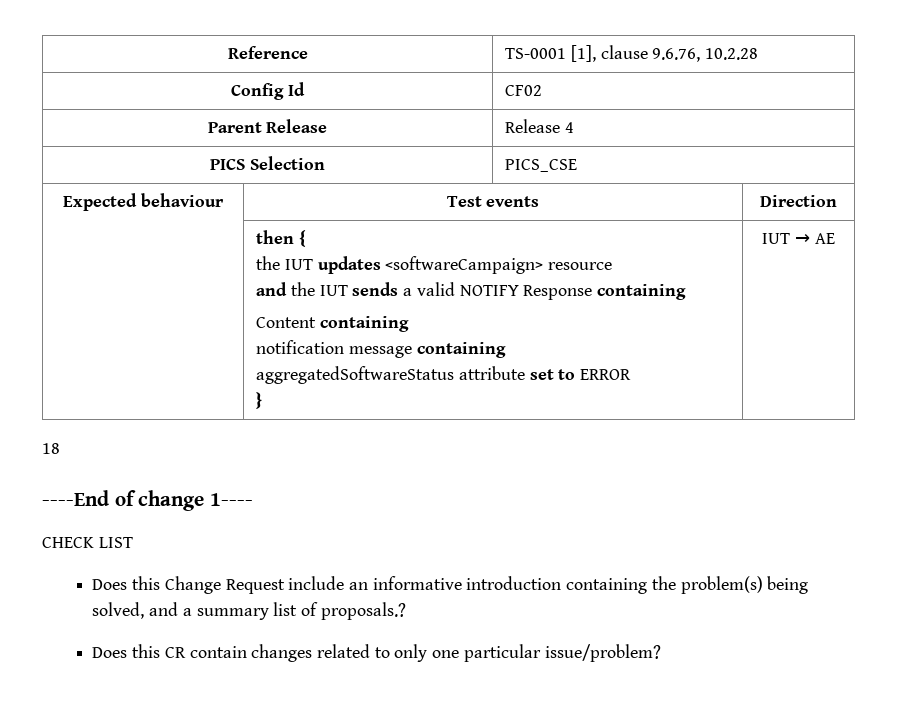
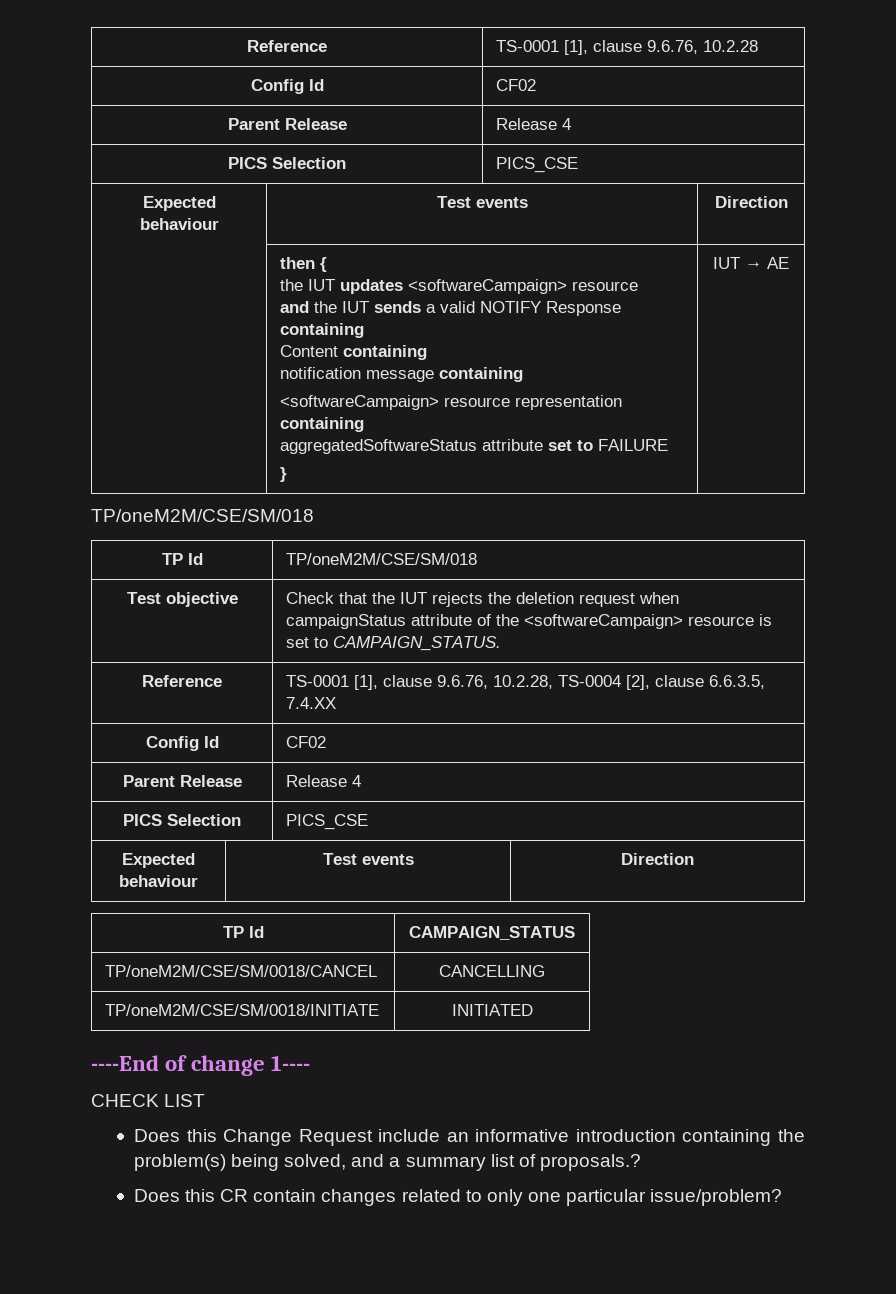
  | then {
  the IUT updates <softwareCampaign> resource
  and the IUT sends a valid NOTIFY Response containing
  Content containing
  notification message containing
- aggregatedSoftwareStatus attribute set to ERROR
+ <softwareCampaign> resource representation containing
+ aggregatedSoftwareStatus attribute set to FAILURE
  } | IUT → AE
- 18
+ TP/oneM2M/CSE/SM/018
+ TP Id | TP/oneM2M/CSE/SM/018
+ Test objective | Check that the IUT rejects the deletion request when campaignStatus attribute of the <softwareCampaign> resource is set to CAMPAIGN_STATUS.
+ Reference | TS-0001 [1], clause 9.6.76, 10.2.28, TS-0004 [2], clause 6.6.3.5, 7.4.XX
+ Config Id | CF02
+ Parent Release | Release 4
+ PICS Selection | PICS_CSE
+ Expected behaviour | Test events | Direction
+ TP Id | CAMPAIGN_STATUS
+ TP/oneM2M/CSE/SM/0018/CANCEL | CANCELLING
+ TP/oneM2M/CSE/SM/0018/INITIATE | INITIATED

